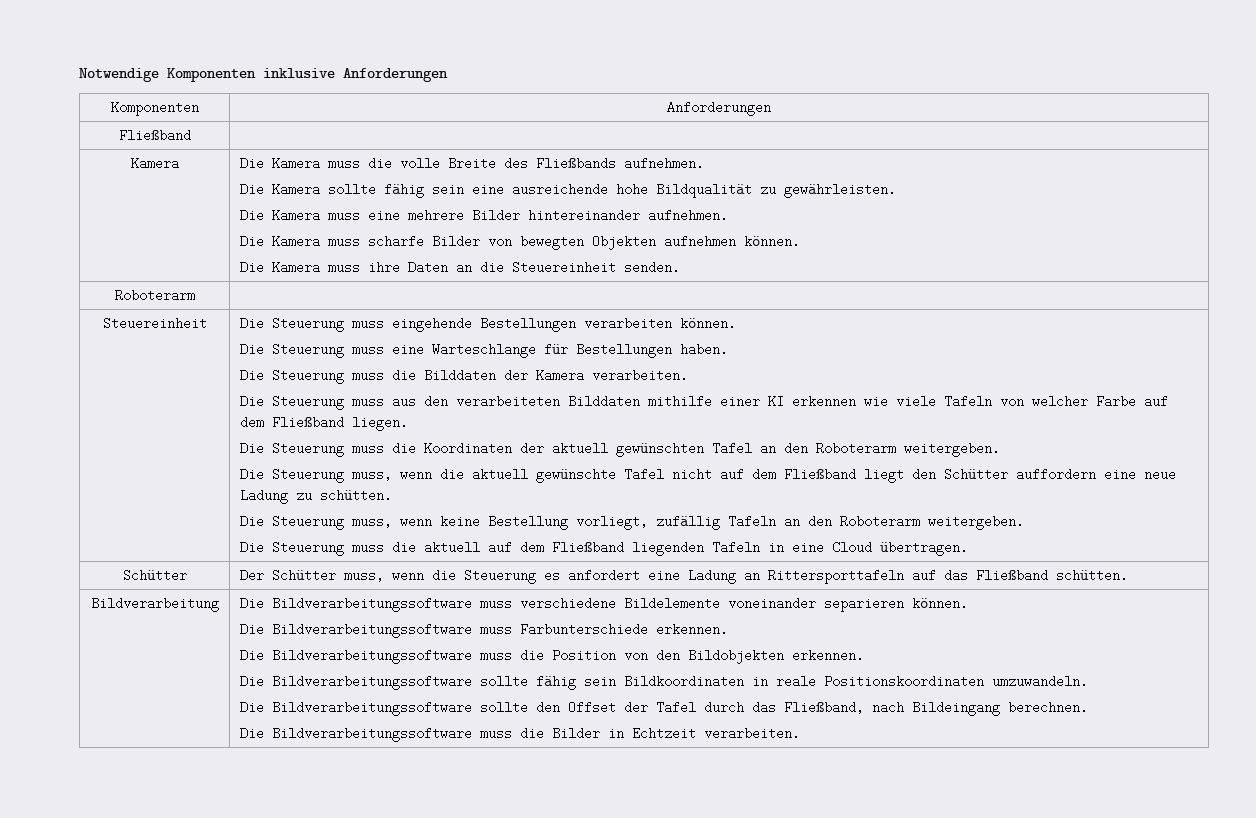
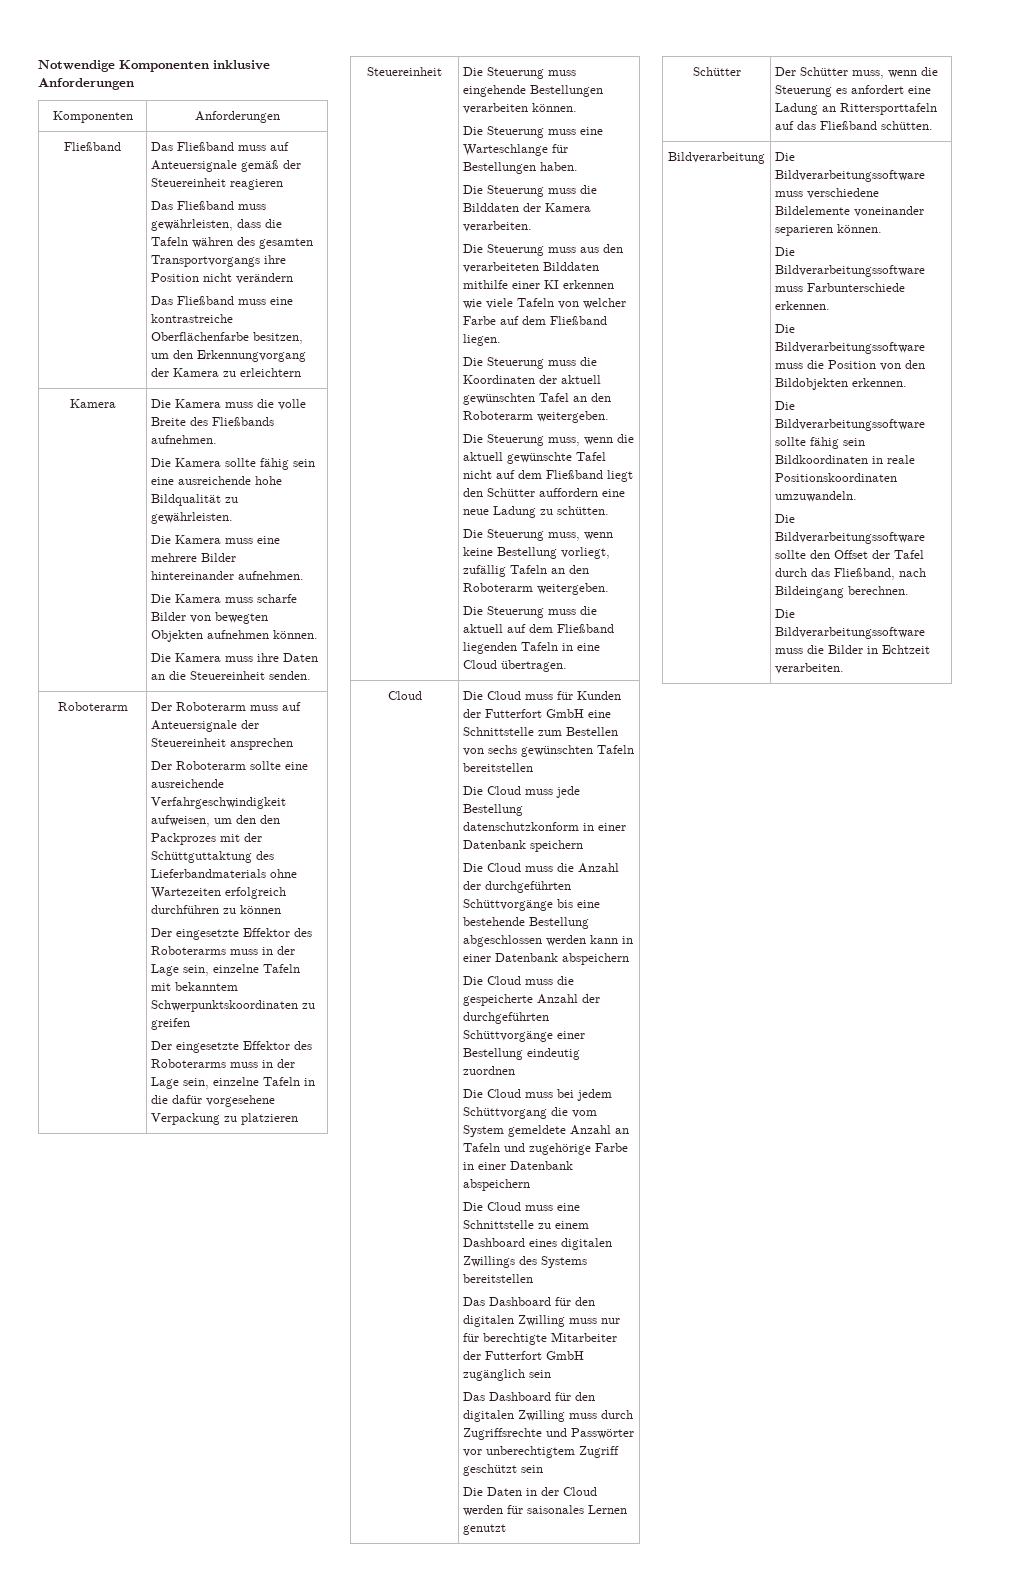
- Fließband |
+ Fließband | Das Fließband muss auf Anteuersignale gemäß der Steuereinheit reagieren
+ Das Fließband muss gewährleisten, dass die Tafeln währen des gesamten Transportvorgangs ihre Position nicht verändern
+ Das Fließband muss eine kontrastreiche Oberflächenfarbe besitzen, um den Erkennungvorgang der Kamera zu erleichtern
+ Der Roboterarm muss auf Anteuersignale der Steuereinheit ansprechen
+ Der Roboterarm sollte eine ausreichende Verfahrgeschwindigkeit aufweisen, um den den Packprozes mit der Schüttguttaktung des Lieferbandmaterials ohne Wartezeiten erfolgreich durchführen zu können
+ Der eingesetzte Effektor des Roboterarms muss in der Lage sein, einzelne Tafeln mit bekanntem Schwerpunktskoordinaten zu greifen
+ Der eingesetzte Effektor des Roboterarms muss in der Lage sein, einzelne Tafeln in die dafür vorgesehene Verpackung zu platzieren
+ Cloud | Die Cloud muss für Kunden der Futterfort GmbH eine Schnittstelle zum Bestellen von sechs gewünschten Tafeln bereitstellen
+ Die Cloud muss jede Bestellung datenschutzkonform in einer Datenbank speichern
+ Die Cloud muss die Anzahl der durchgeführten Schüttvorgänge bis eine bestehende Bestellung abgeschlossen werden kann in einer Datenbank abspeichern
+ Die Cloud muss die gespeicherte Anzahl der durchgeführten Schüttvorgänge einer Bestellung eindeutig zuordnen
+ Die Cloud muss bei jedem Schüttvorgang die vom System gemeldete Anzahl an Tafeln und zugehörige Farbe in einer Datenbank abspeichern
+ Die Cloud muss eine Schnittstelle zu einem Dashboard eines digitalen Zwillings des Systems bereitstellen
+ Das Dashboard für den digitalen Zwilling muss nur für berechtigte Mitarbeiter der Futterfort GmbH zugänglich sein
+ Das Dashboard für den digitalen Zwilling muss durch Zugriffsrechte und Passwörter vor unberechtigtem Zugriff geschützt sein
+ Die Daten in der Cloud werden für saisonales Lernen genutzt

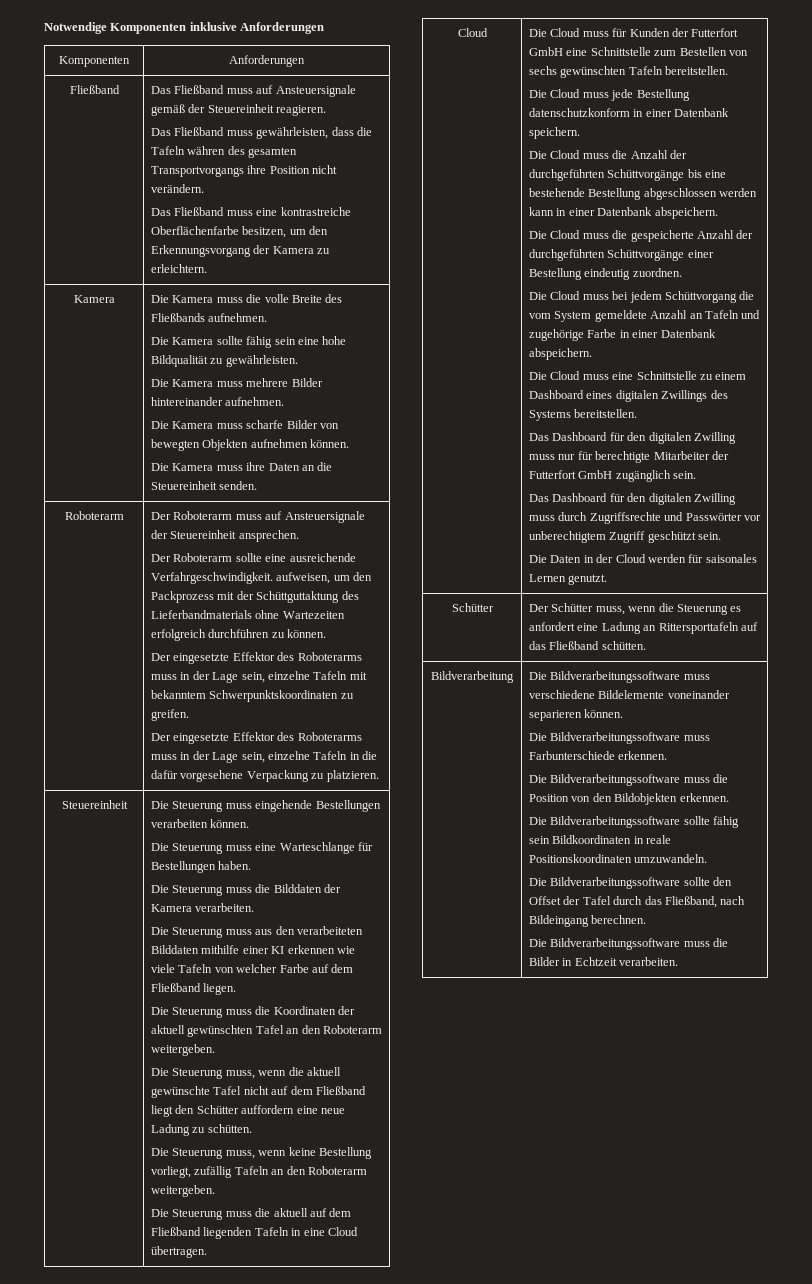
- Fließband | Das Fließband muss auf Anteuersignale gemäß der Steuereinheit reagieren
- Das Fließband muss gewährleisten, dass die Tafeln währen des gesamten Transportvorgangs ihre Position nicht verändern
- Das Fließband muss eine kontrastreiche Oberflächenfarbe besitzen, um den Erkennungvorgang der Kamera zu erleichtern
+ Fließband | Das Fließband muss auf Ansteuersignale gemäß der Steuereinheit reagieren.
+ Das Fließband muss gewährleisten, dass die Tafeln währen des gesamten Transportvorgangs ihre Position nicht verändern.
+ Das Fließband muss eine kontrastreiche Oberflächenfarbe besitzen, um den Erkennungsvorgang der Kamera zu erleichtern.
- Die Kamera sollte fähig sein eine ausreichende hohe Bildqualität zu gewährleisten.
+ Die Kamera sollte fähig sein eine hohe Bildqualität zu gewährleisten.
- Die Kamera muss eine mehrere Bilder hintereinander aufnehmen.
+ Die Kamera muss mehrere Bilder hintereinander aufnehmen.
- Der Roboterarm muss auf Anteuersignale der Steuereinheit ansprechen
+ Der Roboterarm muss auf Ansteuersignale der Steuereinheit ansprechen.
- Der Roboterarm sollte eine ausreichende Verfahrgeschwindigkeit aufweisen, um den den Packprozes mit der Schüttguttaktung des Lieferbandmaterials ohne Wartezeiten erfolgreich durchführen zu können
+ Der Roboterarm sollte eine ausreichende Verfahrgeschwindigkeit. aufweisen, um den Packprozess mit der Schüttguttaktung des Lieferbandmaterials ohne Wartezeiten erfolgreich durchführen zu können.
- Der eingesetzte Effektor des Roboterarms muss in der Lage sein, einzelne Tafeln mit bekanntem Schwerpunktskoordinaten zu greifen
+ Der eingesetzte Effektor des Roboterarms muss in der Lage sein, einzelne Tafeln mit bekanntem Schwerpunktskoordinaten zu greifen.
- Der eingesetzte Effektor des Roboterarms muss in der Lage sein, einzelne Tafeln in die dafür vorgesehene Verpackung zu platzieren
+ Der eingesetzte Effektor des Roboterarms muss in der Lage sein, einzelne Tafeln in die dafür vorgesehene Verpackung zu platzieren.
- Die Cloud muss für Kunden der Futterfort GmbH eine Schnittstelle zum Bestellen von sechs gewünschten Tafeln bereitstellen
+ Die Cloud muss für Kunden der Futterfort GmbH eine Schnittstelle zum Bestellen von sechs gewünschten Tafeln bereitstellen.
- Die Cloud muss jede Bestellung datenschutzkonform in einer Datenbank speichern
+ Die Cloud muss jede Bestellung datenschutzkonform in einer Datenbank speichern.
- Die Cloud muss die Anzahl der durchgeführten Schüttvorgänge bis eine bestehende Bestellung abgeschlossen werden kann in einer Datenbank abspeichern
+ Die Cloud muss die Anzahl der durchgeführten Schüttvorgänge bis eine bestehende Bestellung abgeschlossen werden kann in einer Datenbank abspeichern.
- Die Cloud muss die gespeicherte Anzahl der durchgeführten Schüttvorgänge einer Bestellung eindeutig zuordnen
+ Die Cloud muss die gespeicherte Anzahl der durchgeführten Schüttvorgänge einer Bestellung eindeutig zuordnen.
- Die Cloud muss bei jedem Schüttvorgang die vom System gemeldete Anzahl an Tafeln und zugehörige Farbe in einer Datenbank abspeichern
+ Die Cloud muss bei jedem Schüttvorgang die vom System gemeldete Anzahl an Tafeln und zugehörige Farbe in einer Datenbank abspeichern.
- Die Cloud muss eine Schnittstelle zu einem Dashboard eines digitalen Zwillings des Systems bereitstellen
+ Die Cloud muss eine Schnittstelle zu einem Dashboard eines digitalen Zwillings des Systems bereitstellen.
- Das Dashboard für den digitalen Zwilling muss nur für berechtigte Mitarbeiter der Futterfort GmbH zugänglich sein
+ Das Dashboard für den digitalen Zwilling muss nur für berechtigte Mitarbeiter der Futterfort GmbH zugänglich sein.
- Das Dashboard für den digitalen Zwilling muss durch Zugriffsrechte und Passwörter vor unberechtigtem Zugriff geschützt sein
+ Das Dashboard für den digitalen Zwilling muss durch Zugriffsrechte und Passwörter vor unberechtigtem Zugriff geschützt sein.
- Die Daten in der Cloud werden für saisonales Lernen genutzt
+ Die Daten in der Cloud werden für saisonales Lernen genutzt.

